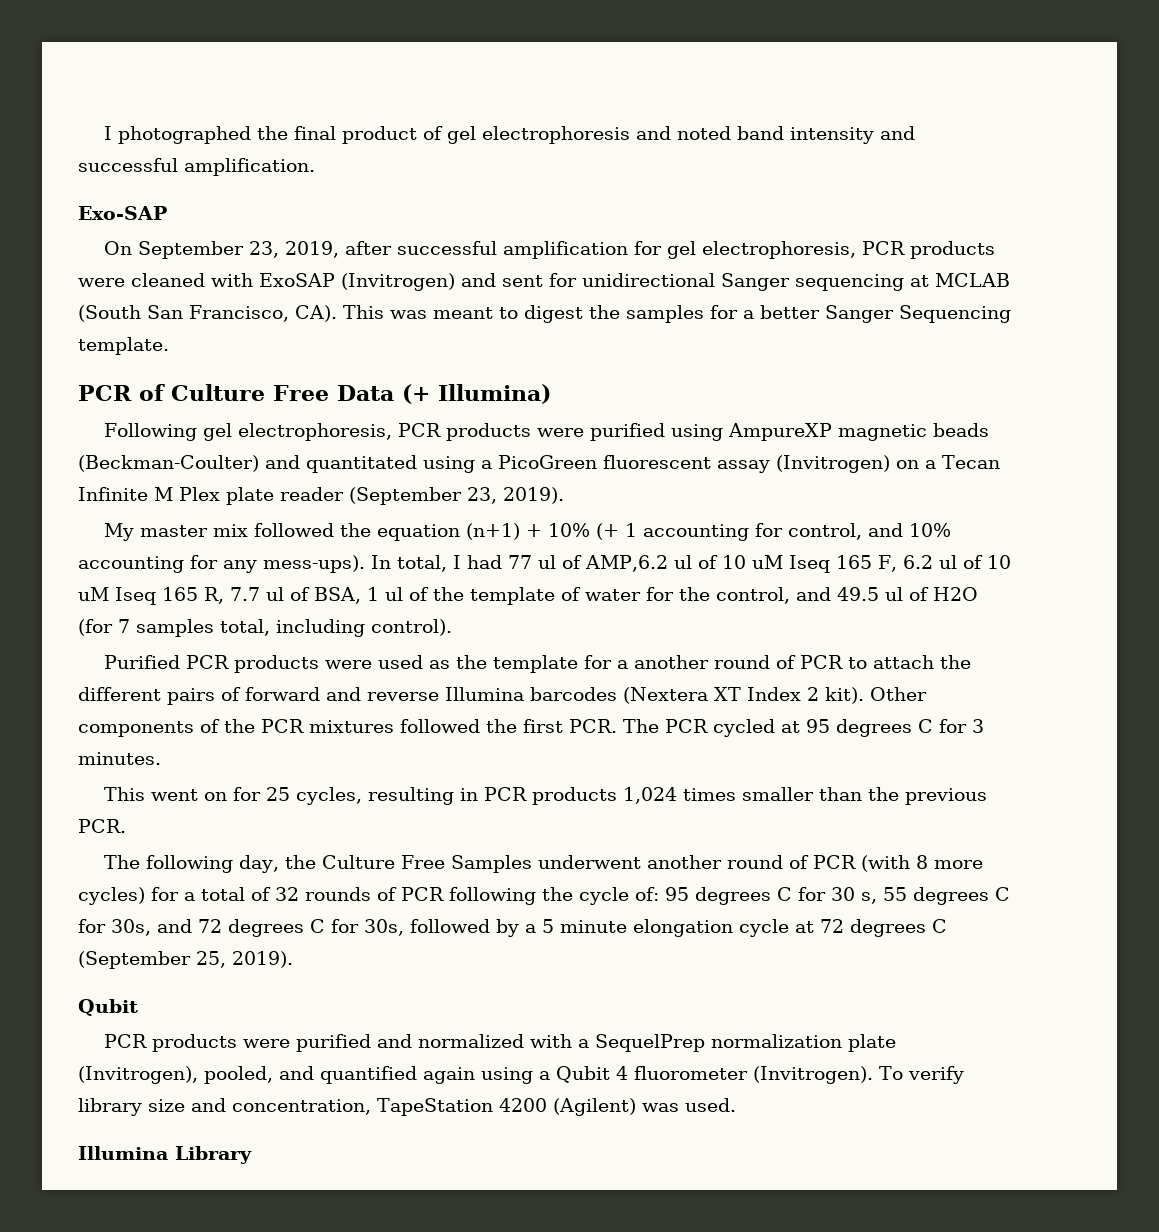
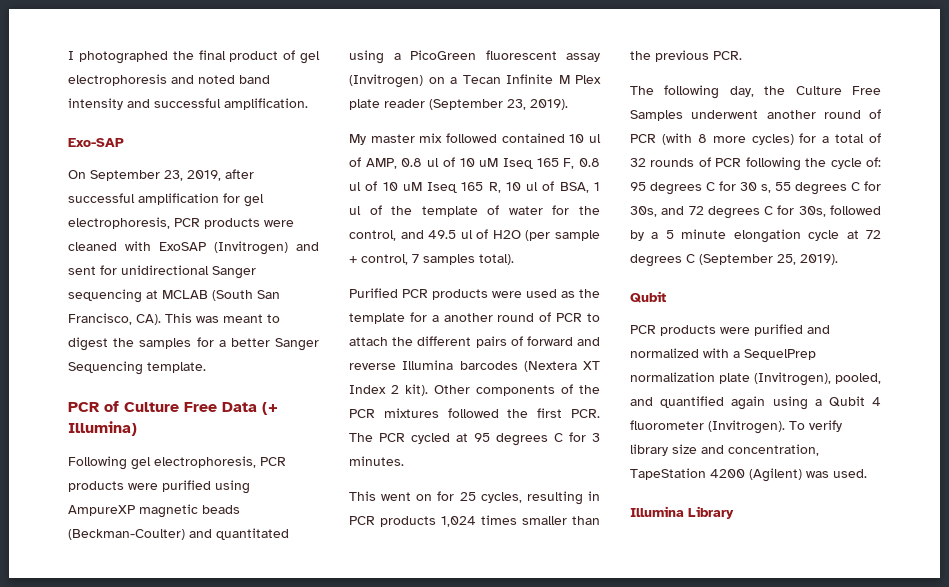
- My master mix followed the equation (n+1) + 10% (+ 1 accounting for control, and 10% accounting for any mess-ups). In total, I had 77 ul of AMP,6.2 ul of 10 uM Iseq 165 F, 6.2 ul of 10 uM Iseq 165 R, 7.7 ul of BSA, 1 ul of the template of water for the control, and 49.5 ul of H2O (for 7 samples total, including control).
+ My master mix followed contained 10 ul of AMP, 0.8 ul of 10 uM Iseq 165 F, 0.8 ul of 10 uM Iseq 165 R, 10 ul of BSA, 1 ul of the template of water for the control, and 49.5 ul of H2O (per sample + control, 7 samples total).

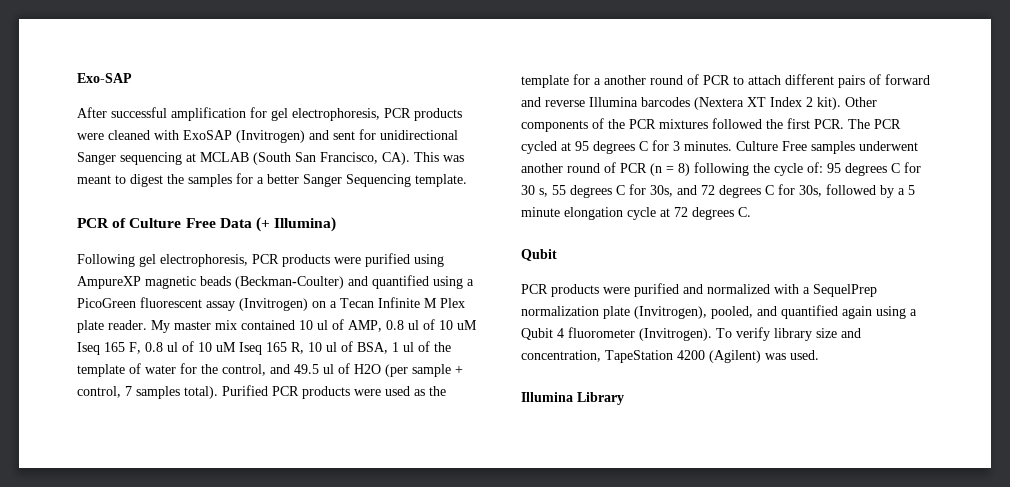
- I photographed the final product of gel electrophoresis and noted band intensity and successful amplification.
  Exo-SAP
- On September 23, 2019, after successful amplification for gel electrophoresis, PCR products were cleaned with ExoSAP (Invitrogen) and sent for unidirectional Sanger sequencing at MCLAB (South San Francisco, CA). This was meant to digest the samples for a better Sanger Sequencing template.
+ After successful amplification for gel electrophoresis, PCR products were cleaned with ExoSAP (Invitrogen) and sent for unidirectional Sanger sequencing at MCLAB (South San Francisco, CA). This was meant to digest the samples for a better Sanger Sequencing template.
- Following gel electrophoresis, PCR products were purified using AmpureXP magnetic beads (Beckman-Coulter) and quantitated using a PicoGreen fluorescent assay (Invitrogen) on a Tecan Infinite M Plex plate reader (September 23, 2019).
- My master mix followed contained 10 ul of AMP, 0.8 ul of 10 uM Iseq 165 F, 0.8 ul of 10 uM Iseq 165 R, 10 ul of BSA, 1 ul of the template of water for the control, and 49.5 ul of H2O (per sample + control, 7 samples total).
- Purified PCR products were used as the template for a another round of PCR to attach the different pairs of forward and reverse Illumina barcodes (Nextera XT Index 2 kit).
+ Following gel electrophoresis, PCR products were purified using AmpureXP magnetic beads (Beckman-Coulter) and quantified using a PicoGreen fluorescent assay (Invitrogen) on a Tecan Infinite M Plex plate reader. My master mix contained 10 ul of AMP, 0.8 ul of 10 uM Iseq 165 F, 0.8 ul of 10 uM Iseq 165 R, 10 ul of BSA, 1 ul of the template of water for the control, and 49.5 ul of H2O (per sample + control, 7 samples total). Purified PCR products were used as the template for a another round of PCR to attach different pairs of forward and reverse Illumina barcodes (Nextera XT Index 2 kit).
- Other components of the PCR mixtures followed the first PCR. The PCR cycled at 95 degrees C for 3 minutes.
- This went on for 25 cycles, resulting in PCR products 1,024 times smaller than the previous PCR.
- The following day, the Culture Free Samples underwent another round of PCR (with 8 more cycles) for a total of 32 rounds of PCR following the cycle of: 95 degrees C for 30 s, 55 degrees C for 30s, and 72 degrees C for 30s, followed by a 5 minute elongation cycle at 72 degrees C (September 25, 2019).
+ Other components of the PCR mixtures followed the first PCR. The PCR cycled at 95 degrees C for 3 minutes. Culture Free samples underwent another round of PCR (n = 8) following the cycle of: 95 degrees C for 30 s, 55 degrees C for 30s, and 72 degrees C for 30s, followed by a 5 minute elongation cycle at 72 degrees C.

